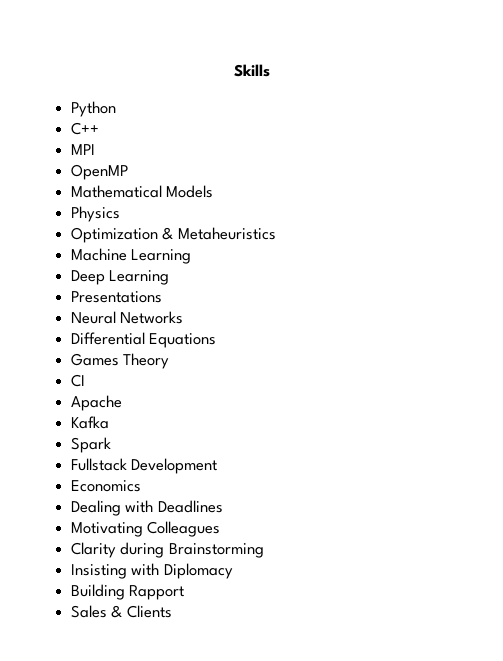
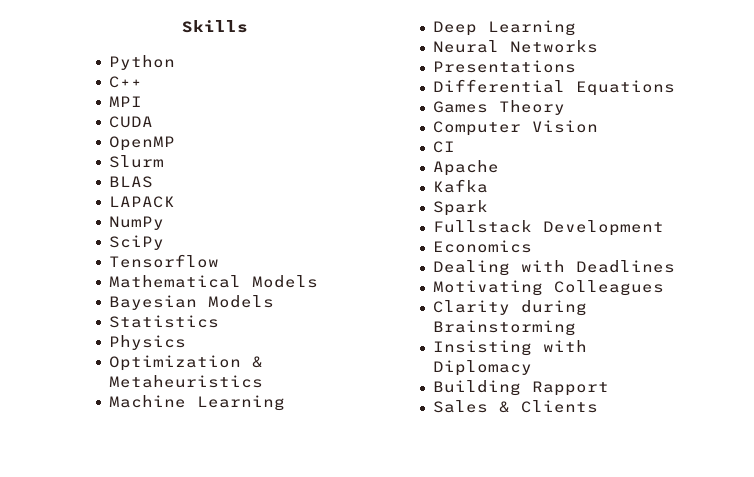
+ CUDA
+ Slurm
+ BLAS
+ LAPACK
+ NumPy
+ SciPy
+ Tensorflow
+ Bayesian Models
+ Statistics
- Presentations
+ Presentations
+ Computer Vision

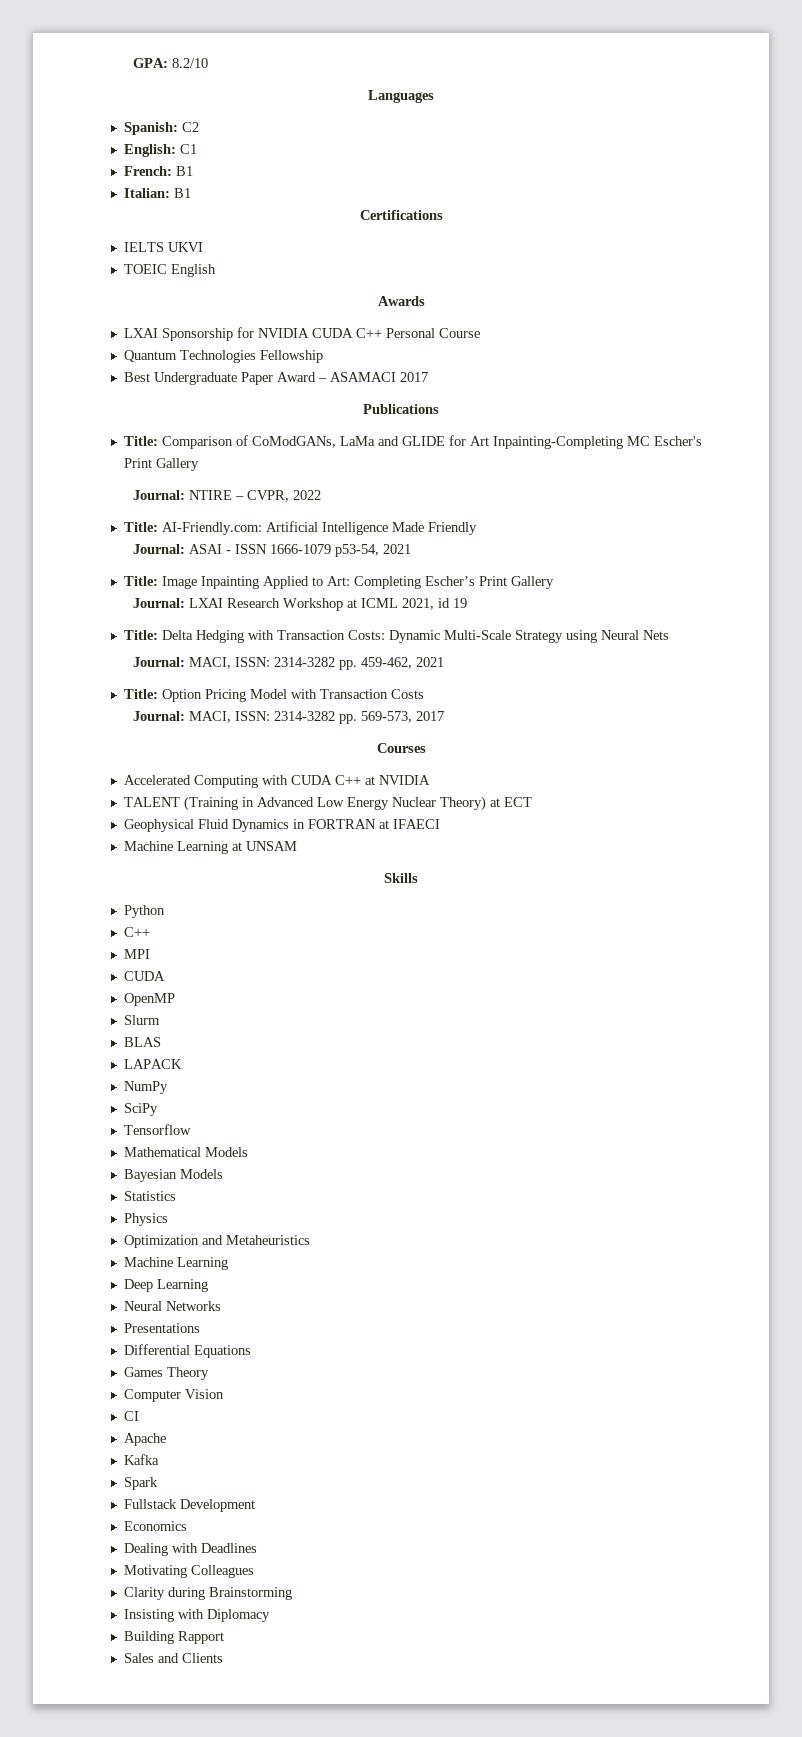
+ GPA: 8.2/10
+ Languages
+ Spanish: C2
+ English: C1
+ French: B1
+ Italian: B1
+ Certifications
+ IELTS UKVI
+ TOEIC English
+ Awards
+ LXAI Sponsorship for NVIDIA CUDA C++ Personal Course
+ Quantum Technologies Fellowship
+ Best Undergraduate Paper Award – ASAMACI 2017
+ Publications
+ Title: Comparison of CoModGANs, LaMa and GLIDE for Art Inpainting-Completing MC Escher's Print Gallery
+ Journal: NTIRE – CVPR, 2022
+ Title: AI-Friendly.com: Artificial Intelligence Made Friendly
+ Journal: ASAI - ISSN 1666-1079 p53-54, 2021
+ Title: Image Inpainting Applied to Art: Completing Escher’s Print Gallery
+ Journal: LXAI Research Workshop at ICML 2021, id 19
+ Title: Delta Hedging with Transaction Costs: Dynamic Multi-Scale Strategy using Neural Nets
+ Journal: MACI, ISSN: 2314-3282 pp. 459-462, 2021
+ Title: Option Pricing Model with Transaction Costs
+ Journal: MACI, ISSN: 2314-3282 pp. 569-573, 2017
+ Courses
+ Accelerated Computing with CUDA C++ at NVIDIA
+ TALENT (Training in Advanced Low Energy Nuclear Theory) at ECT
+ Geophysical Fluid Dynamics in FORTRAN at IFAECI
+ Machine Learning at UNSAM
- Optimization & Metaheuristics
+ Optimization and Metaheuristics
- Sales & Clients
+ Sales and Clients

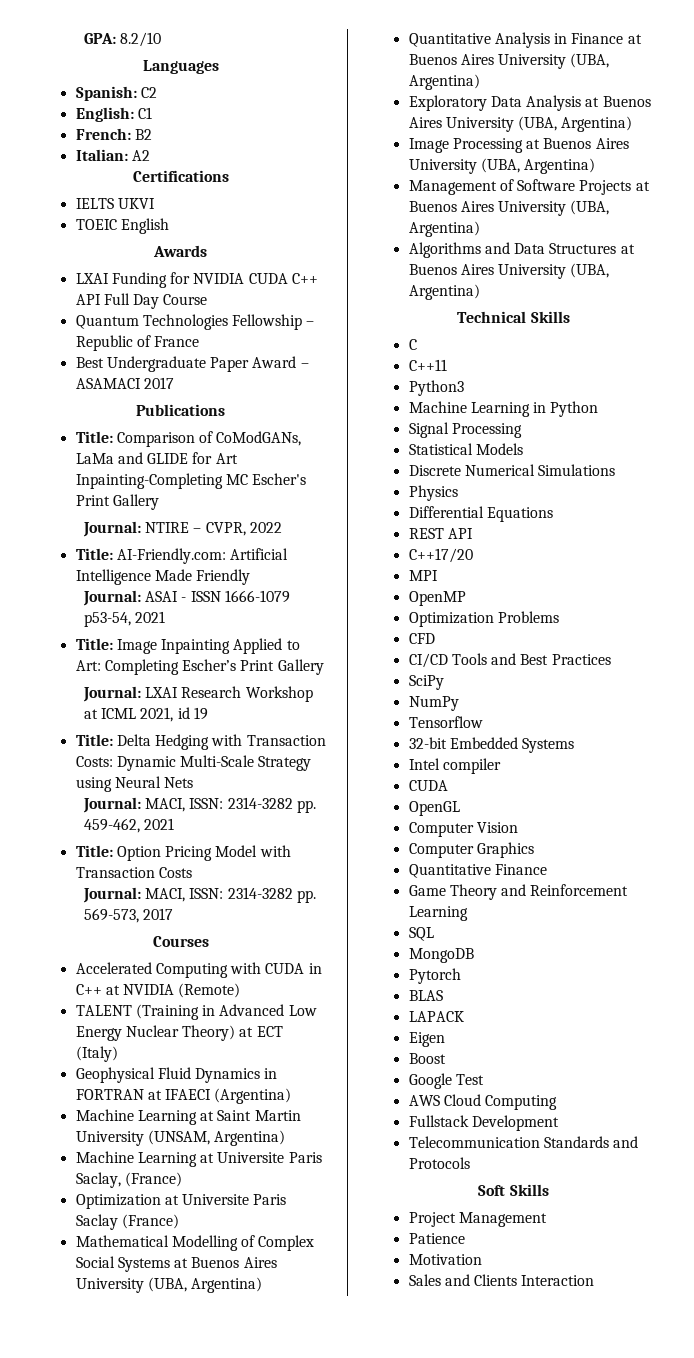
- French: B1
+ French: B2
- Italian: B1
+ Italian: A2
- LXAI Sponsorship for NVIDIA CUDA C++ Personal Course
+ LXAI Funding for NVIDIA CUDA C++ API Full Day Course
- Quantum Technologies Fellowship
+ Quantum Technologies Fellowship – Republic of France
- Accelerated Computing with CUDA C++ at NVIDIA
+ Accelerated Computing with CUDA in C++ at NVIDIA (Remote)
- TALENT (Training in Advanced Low Energy Nuclear Theory) at ECT
+ TALENT (Training in Advanced Low Energy Nuclear Theory) at ECT (Italy)
- Geophysical Fluid Dynamics in FORTRAN at IFAECI
- Machine Learning at UNSAM
- Skills
- Python
- C++
+ Geophysical Fluid Dynamics in FORTRAN at IFAECI (Argentina)
+ Machine Learning at Saint Martin University (UNSAM, Argentina)
+ Machine Learning at Universite Paris Saclay, (France)
+ Optimization at Universite Paris Saclay (France)
+ Mathematical Modelling of Complex Social Systems at Buenos Aires University (UBA, Argentina)
+ Quantitative Analysis in Finance at Buenos Aires University (UBA, Argentina)
+ Exploratory Data Analysis at Buenos Aires University (UBA, Argentina)
+ Image Processing at Buenos Aires University (UBA, Argentina)
+ Management of Software Projects at Buenos Aires University (UBA, Argentina)
+ Algorithms and Data Structures at Buenos Aires University (UBA, Argentina)
+ Technical Skills
+ C
+ C++11
+ Python3
+ Machine Learning in Python
+ Signal Processing
+ Statistical Models
+ Discrete Numerical Simulations
+ Physics
+ Differential Equations
+ REST API
+ C++17/20
  MPI
+ OpenMP
+ Optimization Problems
+ CFD
+ CI/CD Tools and Best Practices
+ SciPy
+ NumPy
+ Tensorflow
+ 32-bit Embedded Systems
+ Intel compiler
  CUDA
- OpenMP
- Slurm
+ OpenGL
+ Computer Vision
+ Computer Graphics
+ Quantitative Finance
+ Game Theory and Reinforcement Learning
+ SQL
+ MongoDB
+ Pytorch
  BLAS
  LAPACK
- NumPy
- SciPy
- Tensorflow
- Mathematical Models
- Bayesian Models
- Statistics
- Physics
- Optimization and Metaheuristics
- Machine Learning
- Deep Learning
- Neural Networks
- Presentations
- Differential Equations
- Games Theory
- Computer Vision
- CI
- Apache
- Kafka
- Spark
+ Eigen
+ Boost
+ Google Test
+ AWS Cloud Computing
  Fullstack Development
- Economics
- Dealing with Deadlines
- Motivating Colleagues
- Clarity during Brainstorming
- Insisting with Diplomacy
- Building Rapport
+ Telecommunication Standards and Protocols
+ Soft Skills
+ Project Management
+ Patience
+ Motivation
- Sales and Clients
+ Sales and Clients Interaction

